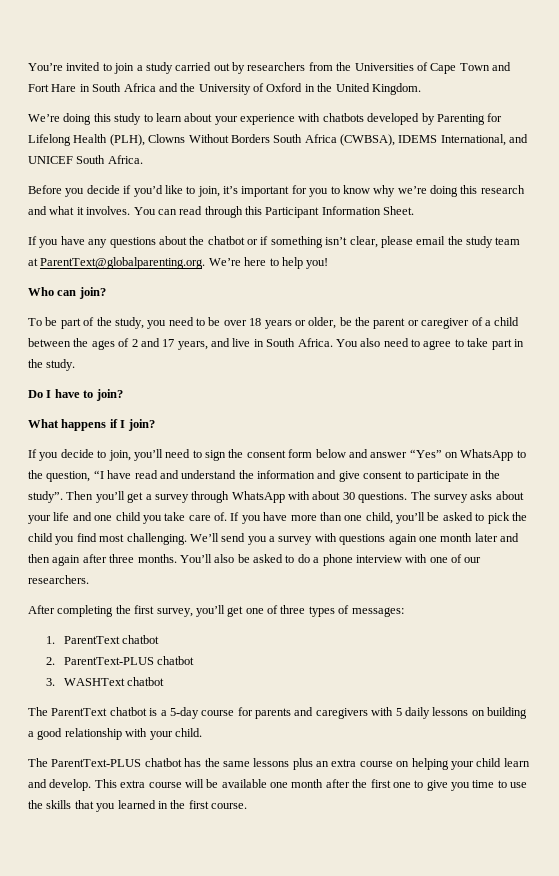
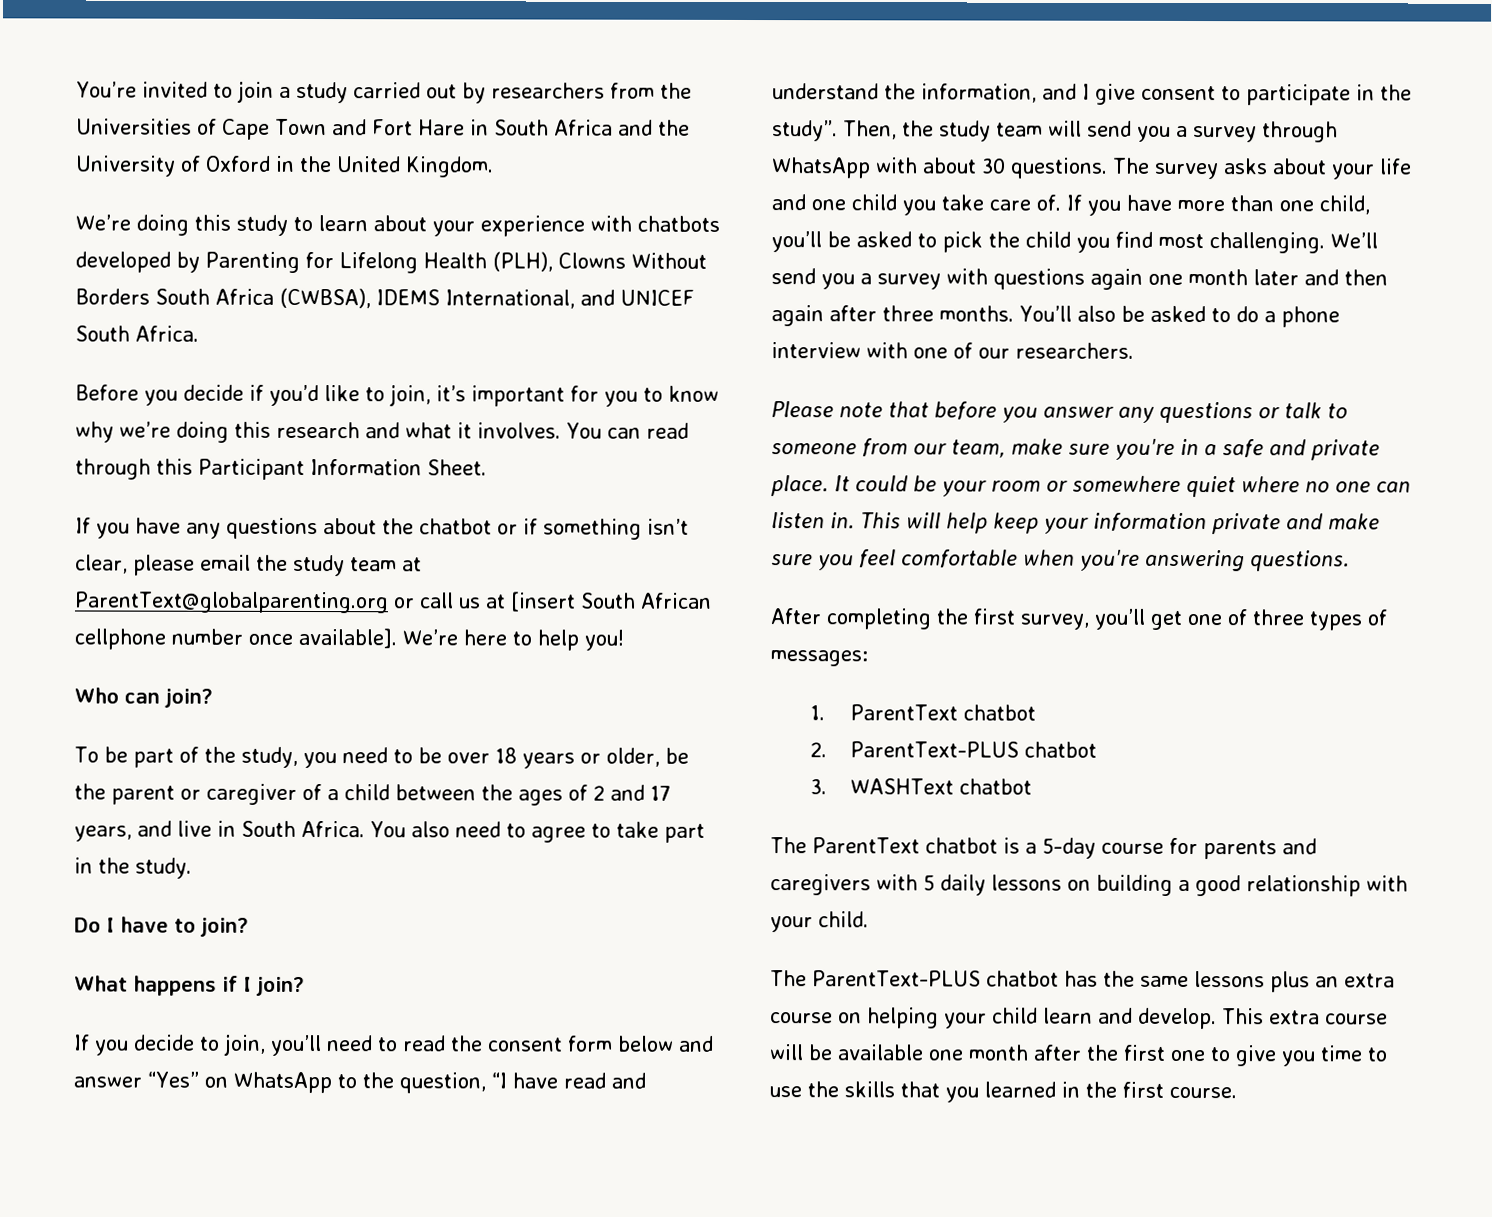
- If you have any questions about the chatbot or if something isn’t clear, please email the study team at ParentText@globalparenting.org. We’re here to help you!
+ If you have any questions about the chatbot or if something isn’t clear, please email the study team at ParentText@globalparenting.org or call us at [insert South African cellphone number once available]. We’re here to help you!
- If you decide to join, you’ll need to sign the consent form below and answer “Yes” on WhatsApp to the question, “I have read and understand the information and give consent to participate in the study”.
+ If you decide to join, you’ll need to read the consent form below and answer “Yes” on WhatsApp to the question, “I have read and understand the information, and I give consent to participate in the study”.
- Then you’ll get a survey through WhatsApp with about 30 questions.
+ Then, the study team will send you a survey through WhatsApp with about 30 questions.
+ Please note that before you answer any questions or talk to someone from our team, make sure you're in a safe and private place. It could be your room or somewhere quiet where no one can listen in. This will help keep your information private and make sure you feel comfortable when you're answering questions.

